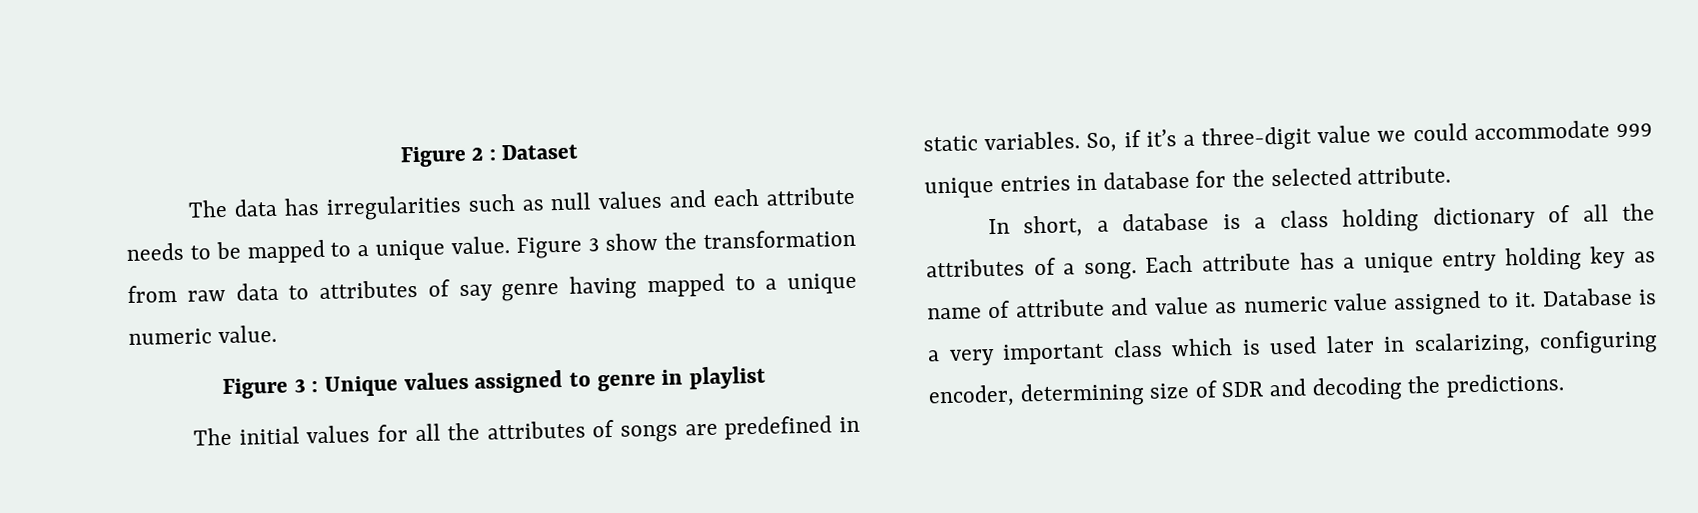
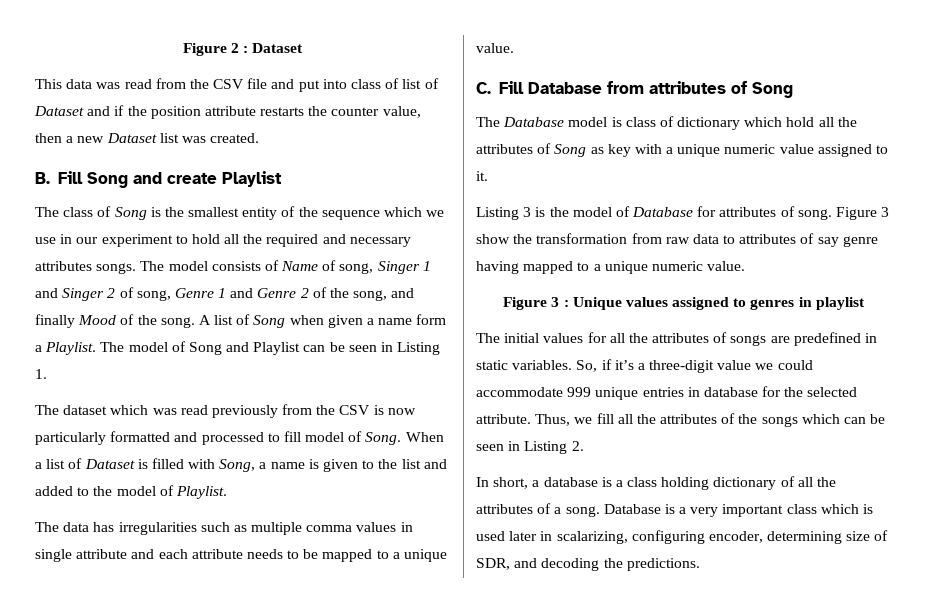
+ This data was read from the CSV file and put into class of list of Dataset and if the position attribute restarts the counter value, then a new Dataset list was created.
+ B. Fill Song and create Playlist
+ The class of Song is the smallest entity of the sequence which we use in our experiment to hold all the required and necessary attributes songs. The model consists of Name of song, Singer 1 and Singer 2 of song, Genre 1 and Genre 2 of the song, and finally Mood of the song. A list of Song when given a name form a Playlist. The model of Song and Playlist can be seen in Listing 1.
+ The dataset which was read previously from the CSV is now particularly formatted and processed to fill model of Song. When a list of Dataset is filled with Song, a name is given to the list and added to the model of Playlist.
- The data has irregularities such as null values and each attribute needs to be mapped to a unique value.
+ The data has irregularities such as multiple comma values in single attribute and each attribute needs to be mapped to a unique value.
+ C. Fill Database from attributes of Song
+ The Database model is class of dictionary which hold all the attributes of Song as key with a unique numeric value assigned to it.
+ Listing 3 is the model of Database for attributes of song.
- Figure 3 : Unique values assigned to genre in playlist
+ Figure 3 : Unique values assigned to genres in playlist
+ Thus, we fill all the attributes of the songs which can be seen in Listing 2.
- Each attribute has a unique entry holding key as name of attribute and value as numeric value assigned to it.
- Database is a very important class which is used later in scalarizing, configuring encoder, determining size of SDR and decoding the predictions.
+ Database is a very important class which is used later in scalarizing, configuring encoder, determining size of SDR, and decoding the predictions.

